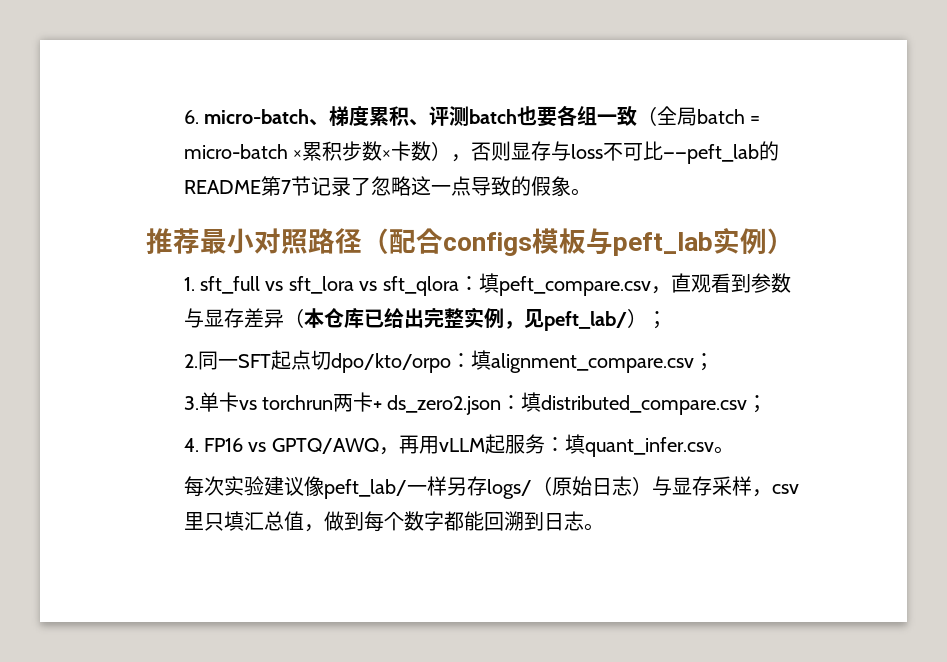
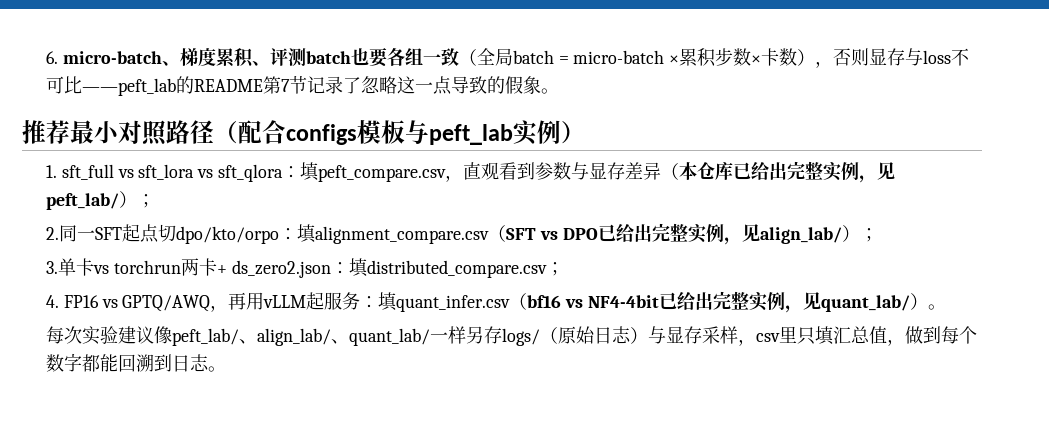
- 2.同一SFT起点切dpo/kto/orpo：填alignment_compare.csv；
+ 2.同一SFT起点切dpo/kto/orpo：填alignment_compare.csv（SFT vs DPO已给出完整实例，见align_lab/）；
- 4. FP16 vs GPTQ/AWQ，再用vLLM起服务：填quant_infer.csv。
+ 4. FP16 vs GPTQ/AWQ，再用vLLM起服务：填quant_infer.csv（bf16 vs NF4-4bit已给出完整实例，见quant_lab/）。
- 每次实验建议像peft_lab/一样另存logs/（原始日志）与显存采样，csv里只填汇总值，做到每个数字都能回溯到日志。
+ 每次实验建议像peft_lab/、align_lab/、quant_lab/一样另存logs/（原始日志）与显存采样，csv里只填汇总值，做到每个数字都能回溯到日志。

